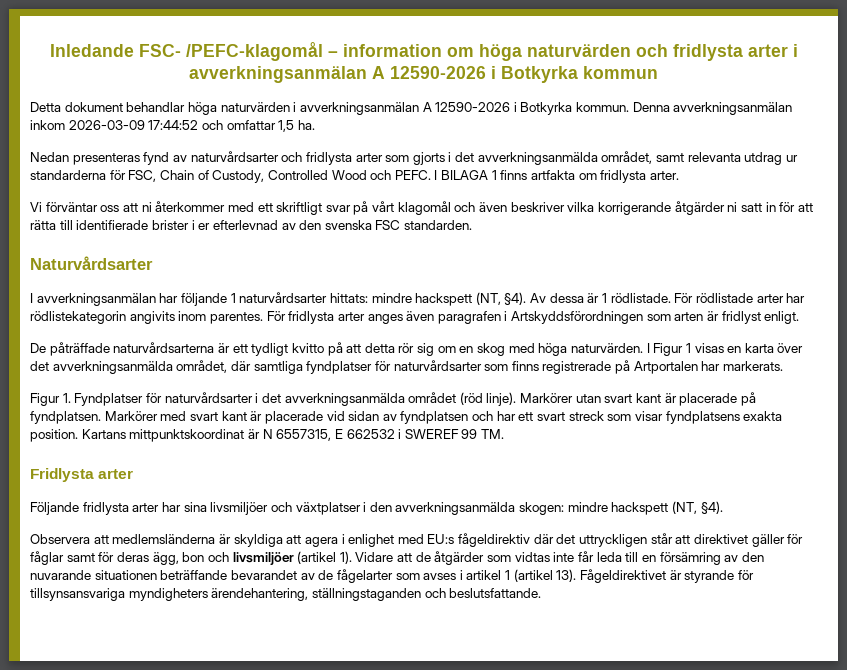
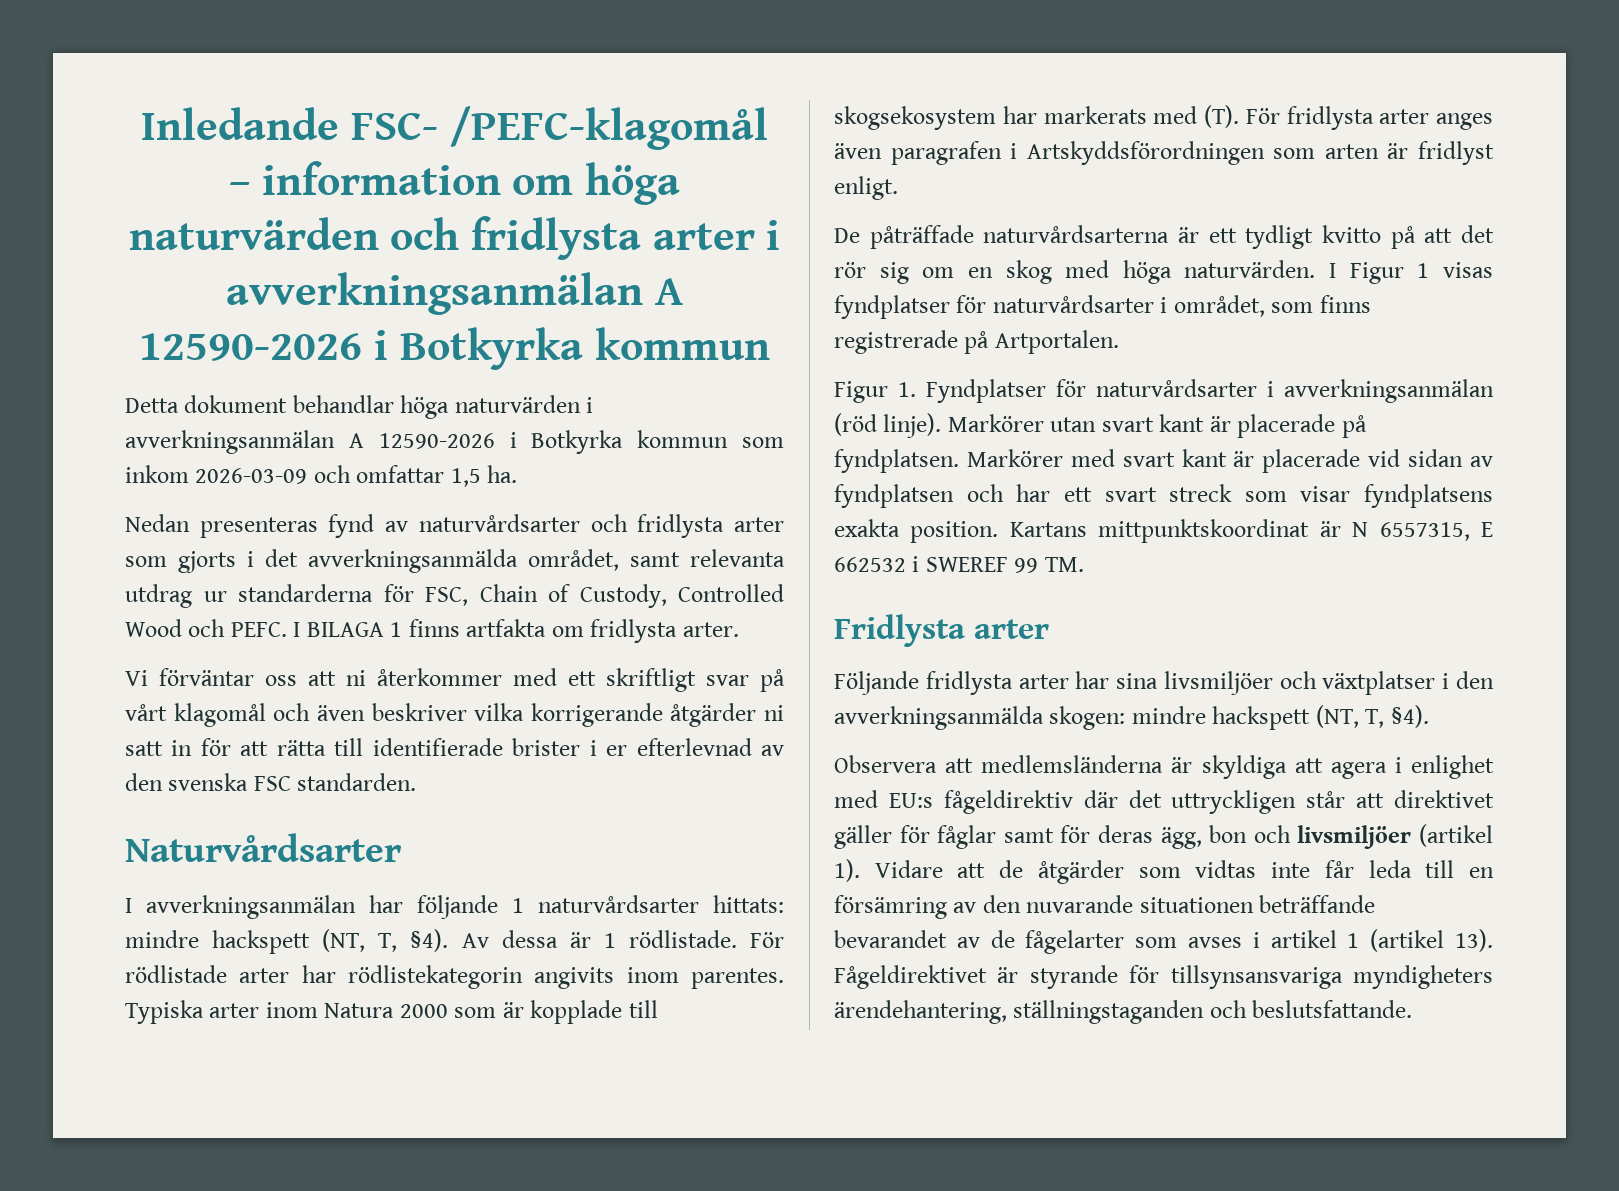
- Detta dokument behandlar höga naturvärden i avverkningsanmälan A 12590-2026 i Botkyrka kommun. Denna avverkningsanmälan inkom 2026-03-09 17:44:52 och omfattar 1,5 ha.
+ Detta dokument behandlar höga naturvärden i avverkningsanmälan A 12590-2026 i Botkyrka kommun som inkom 2026-03-09 och omfattar 1,5 ha.
- I avverkningsanmälan har följande 1 naturvårdsarter hittats: mindre hackspett (NT, §4).
+ I avverkningsanmälan har följande 1 naturvårdsarter hittats: mindre hackspett (NT, T, §4).
- För fridlysta arter anges även paragrafen i Artskyddsförordningen som arten är fridlyst enligt.
+ Typiska arter inom Natura 2000 som är kopplade till skogsekosystem har markerats med (T). För fridlysta arter anges även paragrafen i Artskyddsförordningen som arten är fridlyst enligt.
- De påträffade naturvårdsarterna är ett tydligt kvitto på att detta rör sig om en skog med höga naturvärden.
+ De påträffade naturvårdsarterna är ett tydligt kvitto på att det rör sig om en skog med höga naturvärden.
- I Figur 1 visas en karta över det avverkningsanmälda området, där samtliga fyndplatser för naturvårdsarter som finns registrerade på Artportalen har markerats.
+ I Figur 1 visas fyndplatser för naturvårdsarter i området, som finns registrerade på Artportalen.
- Figur 1. Fyndplatser för naturvårdsarter i det avverkningsanmälda området (röd linje).
+ Figur 1. Fyndplatser för naturvårdsarter i avverkningsanmälan (röd linje).
- Följande fridlysta arter har sina livsmiljöer och växtplatser i den avverkningsanmälda skogen: mindre hackspett (NT, §4).
+ Följande fridlysta arter har sina livsmiljöer och växtplatser i den avverkningsanmälda skogen: mindre hackspett (NT, T, §4).

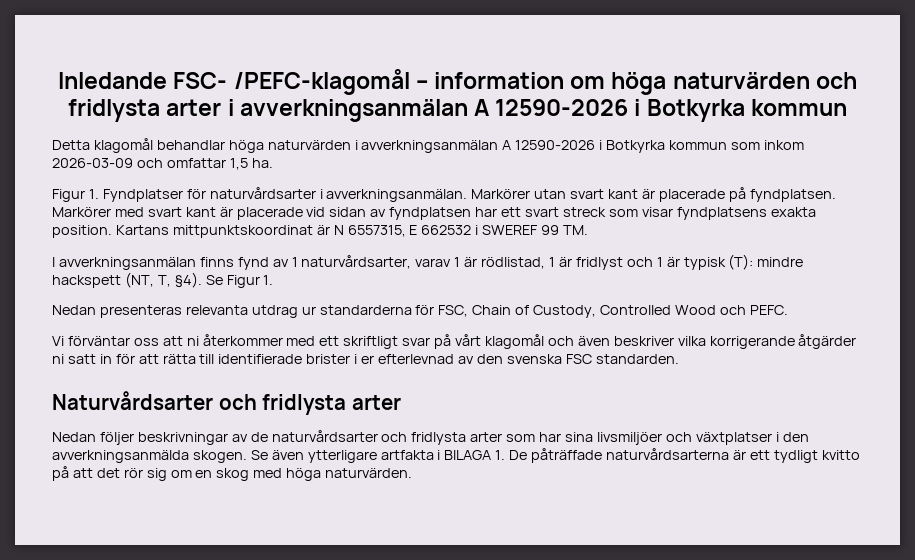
- Detta dokument behandlar höga naturvärden i avverkningsanmälan A 12590-2026 i Botkyrka kommun som inkom 2026-03-09 och omfattar 1,5 ha.
+ Detta klagomål behandlar höga naturvärden i avverkningsanmälan A 12590-2026 i Botkyrka kommun som inkom 2026-03-09 och omfattar 1,5 ha.
- Nedan presenteras fynd av naturvårdsarter och fridlysta arter som gjorts i det avverkningsanmälda området, samt relevanta utdrag ur standarderna för FSC, Chain of Custody, Controlled Wood och PEFC. I BILAGA 1 finns artfakta om fridlysta arter.
+ Figur 1. Fyndplatser för naturvårdsarter i avverkningsanmälan. Markörer utan svart kant är placerade på fyndplatsen. Markörer med svart kant är placerade vid sidan av fyndplatsen har ett svart streck som visar fyndplatsens exakta position. Kartans mittpunktskoordinat är N 6557315, E 662532 i SWEREF 99 TM.
+ I avverkningsanmälan finns fynd av 1 naturvårdsarter, varav 1 är rödlistad, 1 är fridlyst och 1 är typisk (T): mindre hackspett (NT, T, §4). Se Figur 1.
+ Nedan presenteras relevanta utdrag ur standarderna för FSC, Chain of Custody, Controlled Wood och PEFC.
- Naturvårdsarter
- I avverkningsanmälan har följande 1 naturvårdsarter hittats: mindre hackspett (NT, T, §4). Av dessa är 1 rödlistade. För rödlistade arter har rödlistekategorin angivits inom parentes. Typiska arter inom Natura 2000 som är kopplade till skogsekosystem har markerats med (T). För fridlysta arter anges även paragrafen i Artskyddsförordningen som arten är fridlyst enligt.
- De påträffade naturvårdsarterna är ett tydligt kvitto på att det rör sig om en skog med höga naturvärden. I Figur 1 visas fyndplatser för naturvårdsarter i området, som finns registrerade på Artportalen.
- Figur 1. Fyndplatser för naturvårdsarter i avverkningsanmälan (röd linje). Markörer utan svart kant är placerade på fyndplatsen. Markörer med svart kant är placerade vid sidan av fyndplatsen och har ett svart streck som visar fyndplatsens exakta position. Kartans mittpunktskoordinat är N 6557315, E 662532 i SWEREF 99 TM.
- Fridlysta arter
- Följande fridlysta arter har sina livsmiljöer och växtplatser i den avverkningsanmälda skogen: mindre hackspett (NT, T, §4).
- Observera att medlemsländerna är skyldiga att agera i enlighet med EU:s fågeldirektiv där det uttryckligen står att direktivet gäller för fåglar samt för deras ägg, bon och livsmiljöer (artikel 1). Vidare att de åtgärder som vidtas inte får leda till en försämring av den nuvarande situationen beträffande bevarandet av de fågelarter som avses i artikel 1 (artikel 13). Fågeldirektivet är styrande för tillsynsansvariga myndigheters ärendehantering, ställningstaganden och beslutsfattande.
+ Naturvårdsarter och fridlysta arter
+ Nedan följer beskrivningar av de naturvårdsarter och fridlysta arter som har sina livsmiljöer och växtplatser i den avverkningsanmälda skogen. Se även ytterligare artfakta i BILAGA 1. De påträffade naturvårdsarterna är ett tydligt kvitto på att det rör sig om en skog med höga naturvärden.

